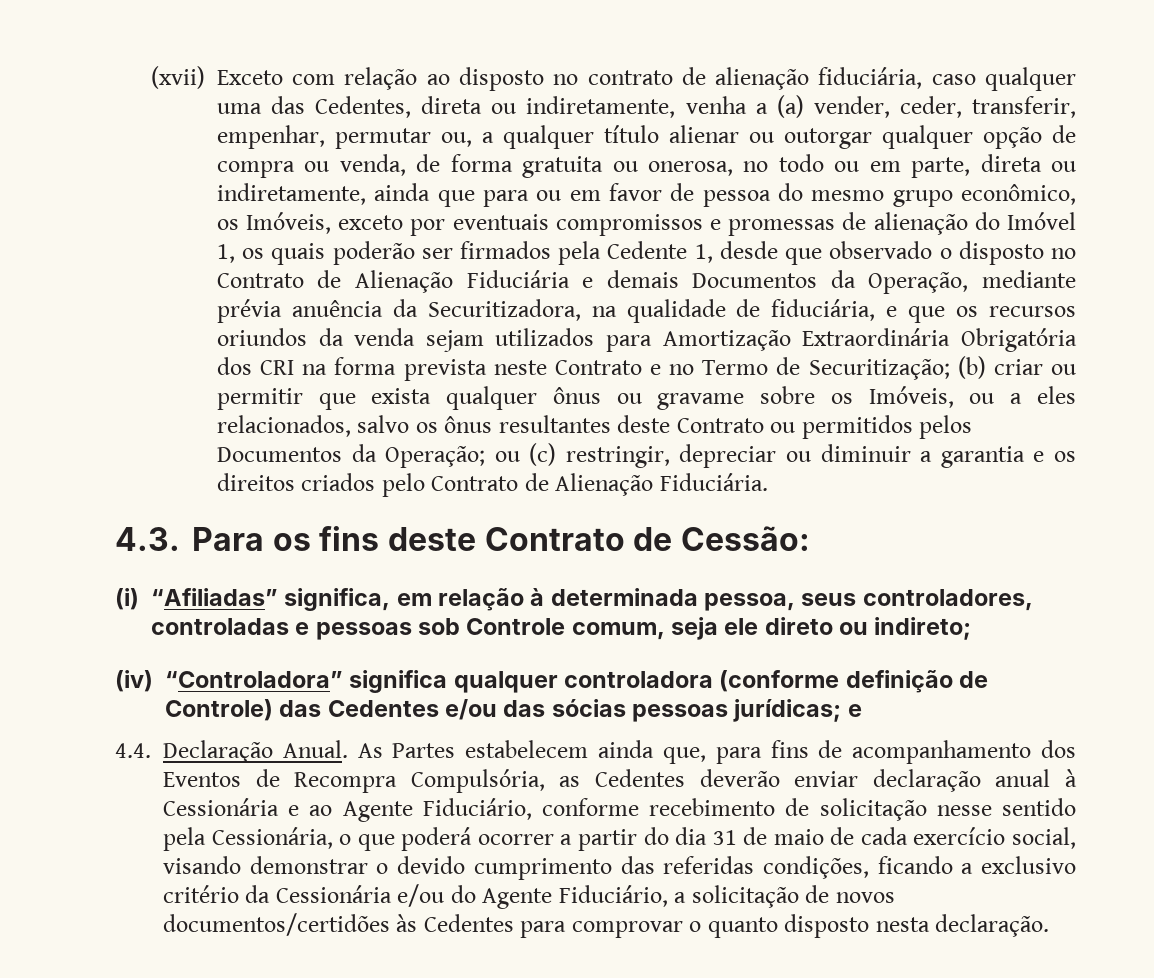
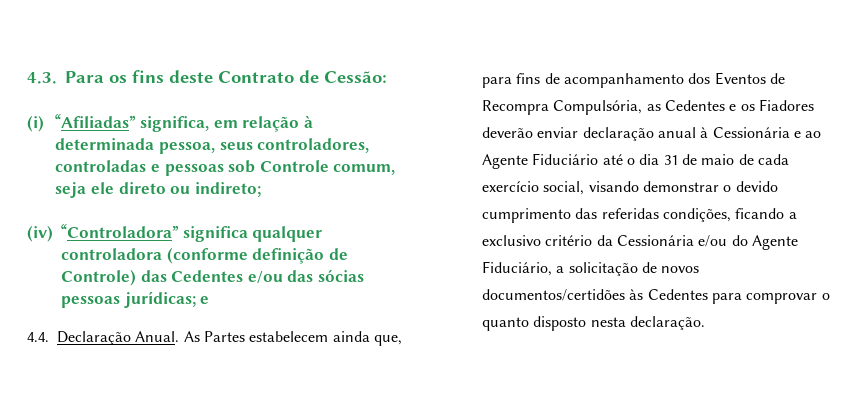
- (xvii) Exceto com relação ao disposto no contrato de alienação fiduciária, caso qualquer uma das Cedentes, direta ou indiretamente, venha a (a) vender, ceder, transferir, empenhar, permutar ou, a qualquer título alienar ou outorgar qualquer opção de compra ou venda, de forma gratuita ou onerosa, no todo ou em parte, direta ou indiretamente, ainda que para ou em favor de pessoa do mesmo grupo econômico, os Imóveis, exceto por eventuais compromissos e promessas de alienação do Imóvel 1, os quais poderão ser firmados pela Cedente 1, desde que observado o disposto no Contrato de Alienação Fiduciária e demais Documentos da Operação, mediante prévia anuência da Securitizadora, na qualidade de fiduciária, e que os recursos oriundos da venda sejam utilizados para Amortização Extraordinária Obrigatória dos CRI na forma prevista neste Contrato e no Termo de Securitização; (b) criar ou permitir que exista qualquer ônus ou gravame sobre os Imóveis, ou a eles relacionados, salvo os ônus resultantes deste Contrato ou permitidos pelos Documentos da Operação; ou (c) restringir, depreciar ou diminuir a garantia e os direitos criados pelo Contrato de Alienação Fiduciária.
- As Partes estabelecem ainda que, para fins de acompanhamento dos Eventos de Recompra Compulsória, as Cedentes deverão enviar declaração anual à Cessionária e ao Agente Fiduciário, conforme recebimento de solicitação nesse sentido pela Cessionária, o que poderá ocorrer a partir do dia 31 de maio de cada exercício social, visando demonstrar o devido cumprimento das referidas condições, ficando a exclusivo critério da Cessionária e/ou do Agente Fiduciário, a solicitação de novos documentos/certidões às Cedentes para comprovar o quanto disposto nesta declaração.
+ As Partes estabelecem ainda que, para fins de acompanhamento dos Eventos de Recompra Compulsória, as Cedentes e os Fiadores deverão enviar declaração anual à Cessionária e ao Agente Fiduciário até o dia 31 de maio de cada exercício social, visando demonstrar o devido cumprimento das referidas condições, ficando a exclusivo critério da Cessionária e/ou do Agente Fiduciário, a solicitação de novos documentos/certidões às Cedentes para comprovar o quanto disposto nesta declaração.

